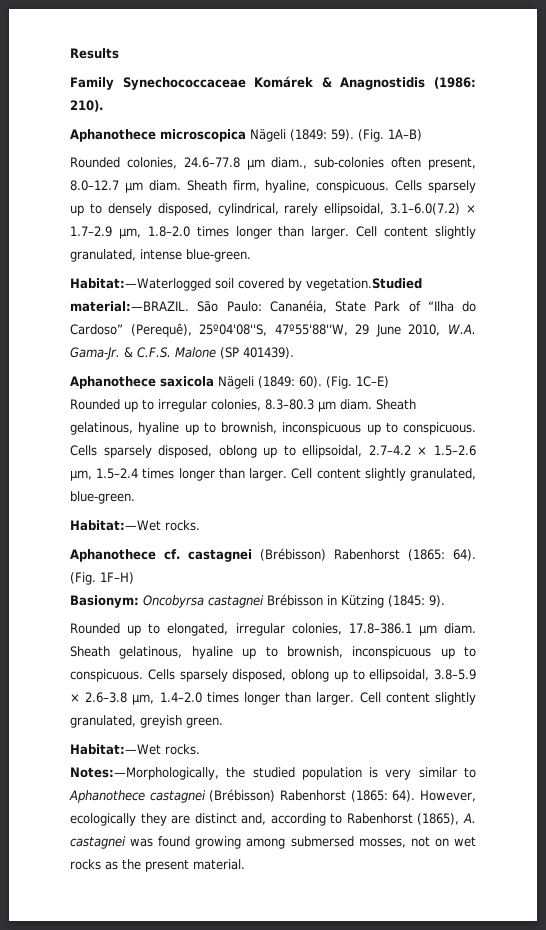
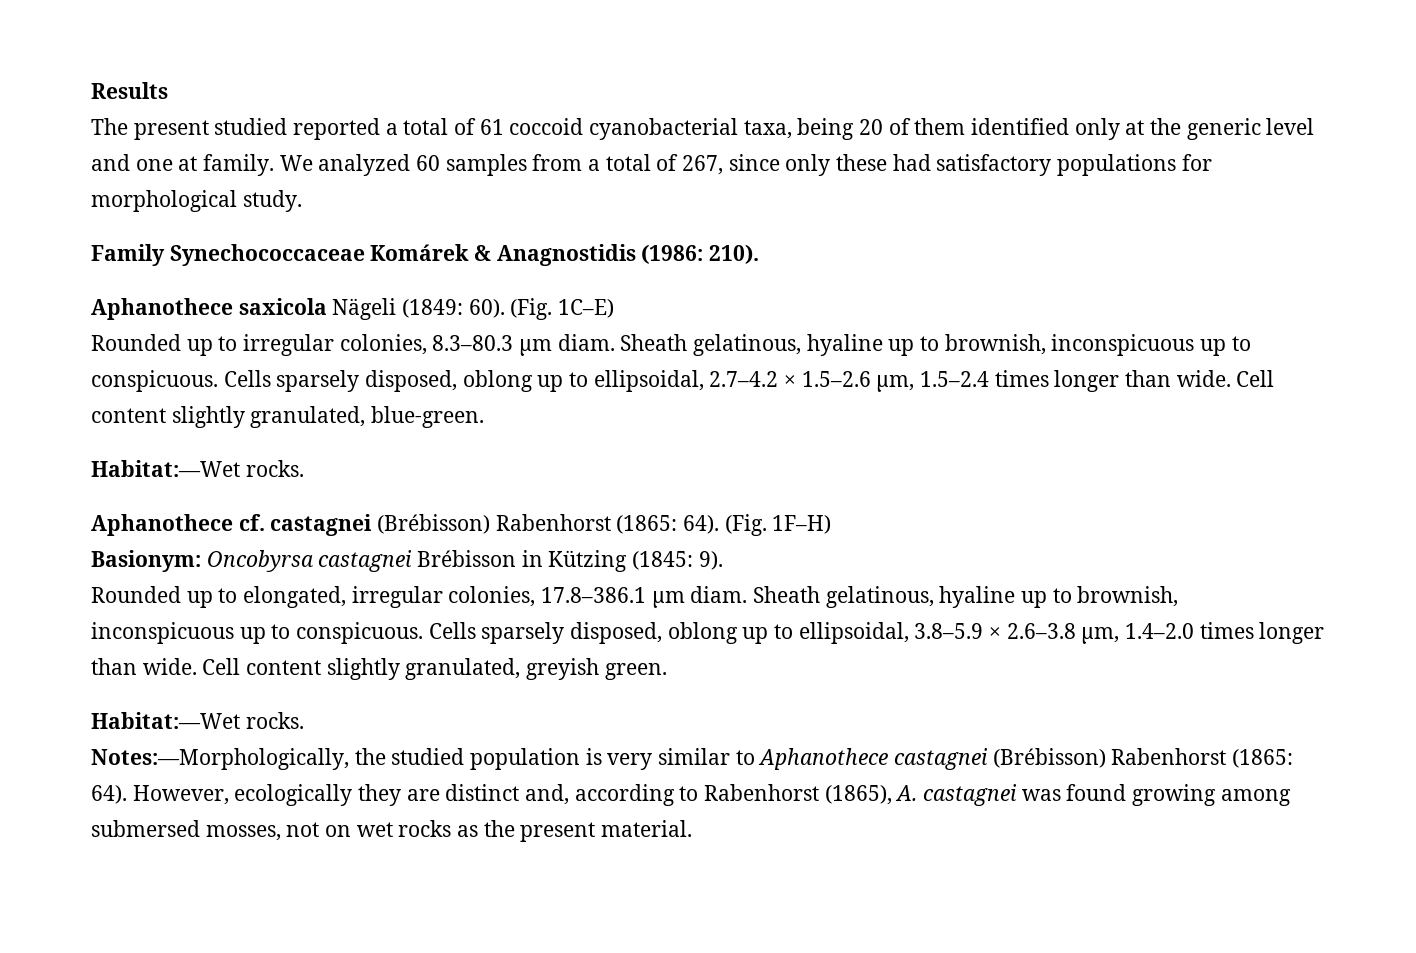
+ The present studied reported a total of 61 coccoid cyanobacterial taxa, being 20 of them identified only at the generic level and one at family. We analyzed 60 samples from a total of 267, since only these had satisfactory populations for morphological study.
- Aphanothece microscopica Nägeli (1849: 59). (Fig. 1A–B)
- Rounded colonies, 24.6–77.8 µm diam., sub-colonies often present, 8.0–12.7 µm diam. Sheath firm, hyaline, conspicuous. Cells sparsely up to densely disposed, cylindrical, rarely ellipsoidal, 3.1–6.0(7.2) × 1.7–2.9 µm, 1.8–2.0 times longer than larger. Cell content slightly granulated, intense blue-green.
- Habitat:—Waterlogged soil covered by vegetation.Studied material:—BRAZIL. São Paulo: Cananéia, State Park of “Ilha do Cardoso” (Perequê), 25º04'08''S, 47º55'88''W, 29 June 2010, W.A. Gama-Jr. & C.F.S. Malone (SP 401439).
- Cells sparsely disposed, oblong up to ellipsoidal, 2.7–4.2 × 1.5–2.6 µm, 1.5–2.4 times longer than larger.
+ Cells sparsely disposed, oblong up to ellipsoidal, 2.7–4.2 × 1.5–2.6 µm, 1.5–2.4 times longer than wide.
- Cells sparsely disposed, oblong up to ellipsoidal, 3.8–5.9 × 2.6–3.8 µm, 1.4–2.0 times longer than larger.
+ Cells sparsely disposed, oblong up to ellipsoidal, 3.8–5.9 × 2.6–3.8 µm, 1.4–2.0 times longer than wide.

